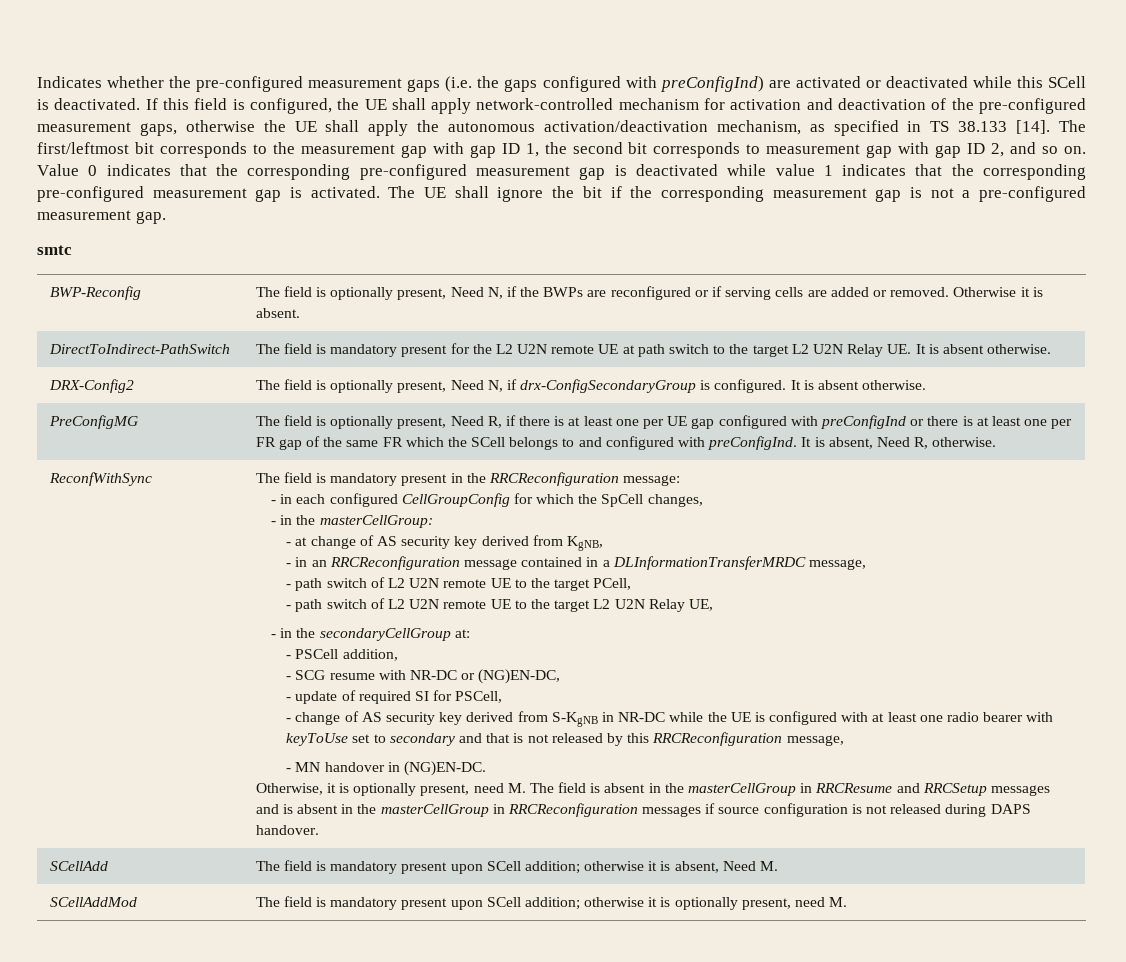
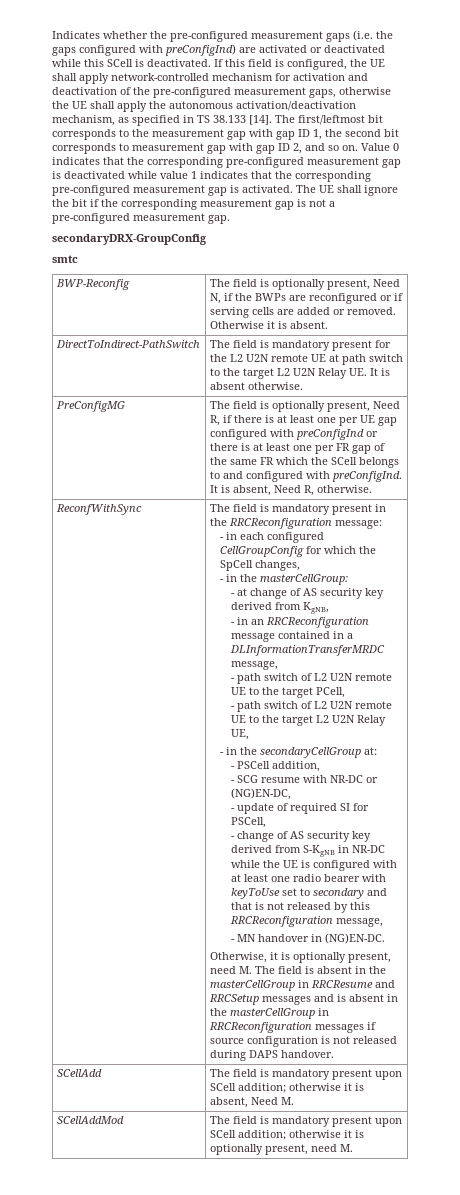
+ secondaryDRX-GroupConfig
- DRX-Config2 | The field is optionally present, Need N, if drx-ConfigSecondaryGroup is configured. It is absent otherwise.

